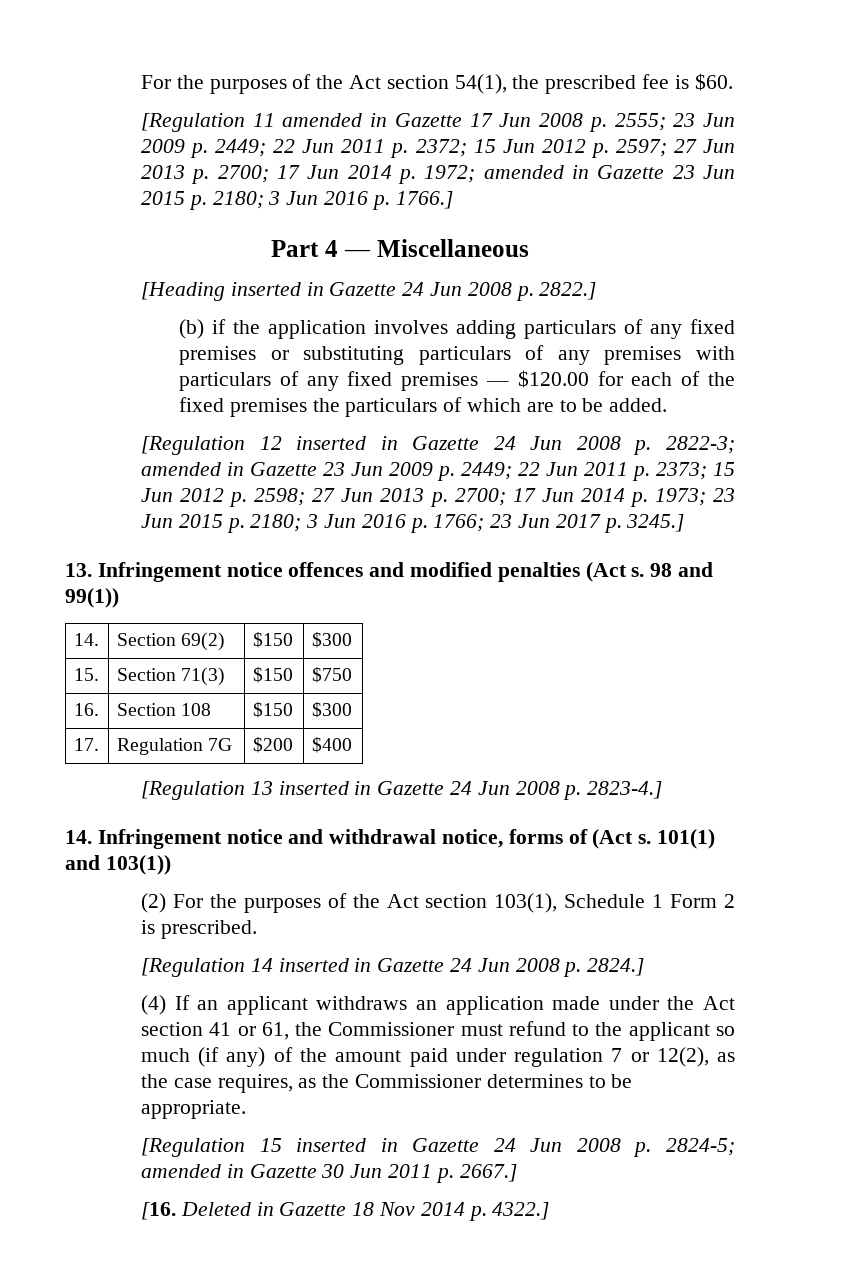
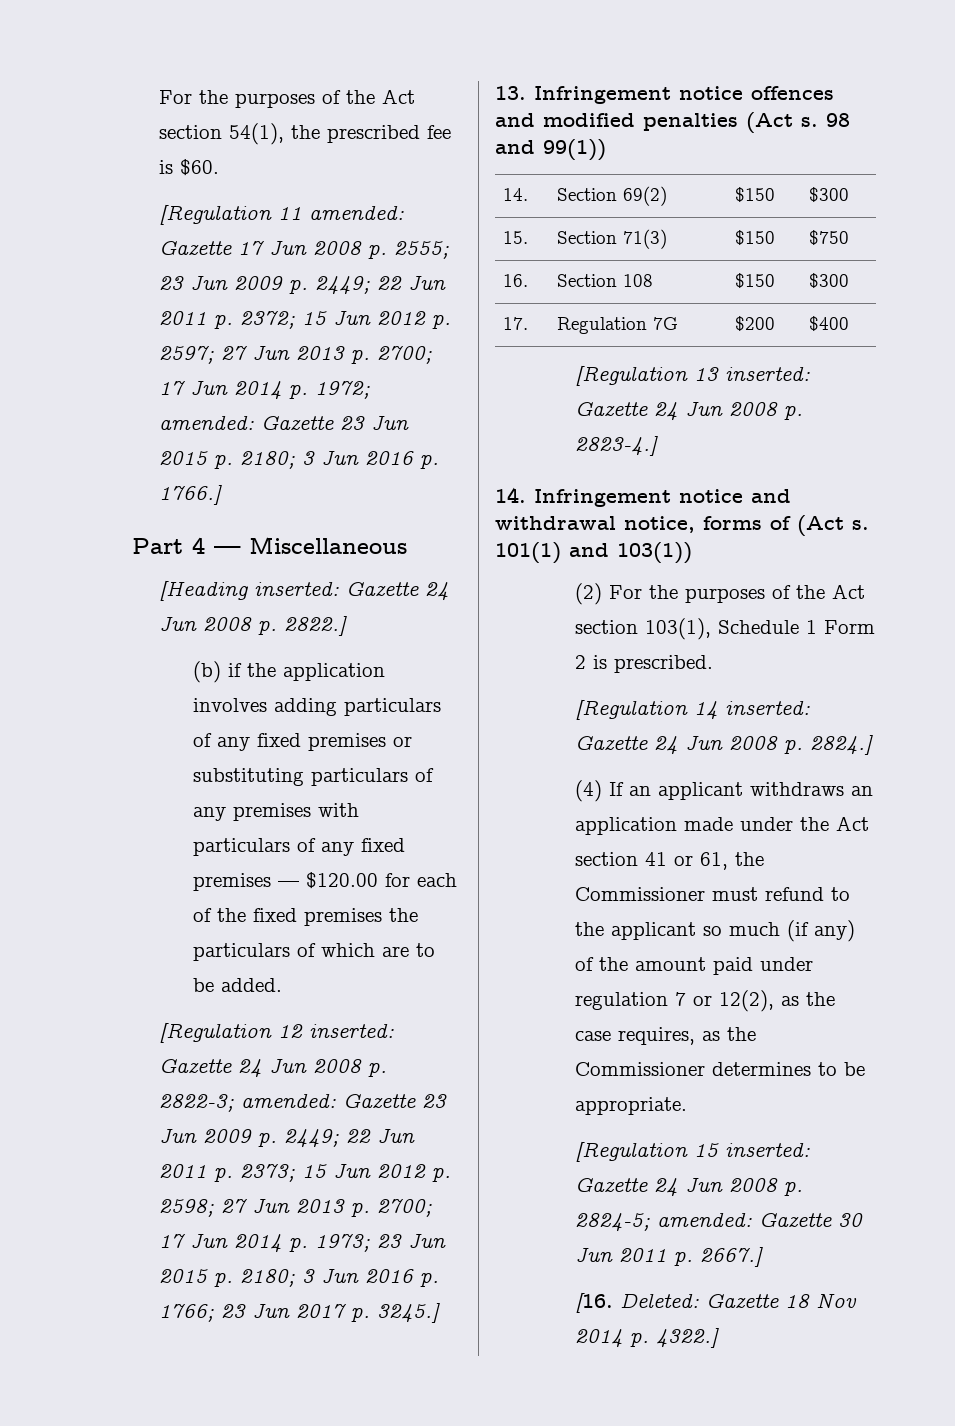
- [Regulation 11 amended in Gazette 17 Jun 2008 p. 2555; 23 Jun 2009 p. 2449; 22 Jun 2011 p. 2372; 15 Jun 2012 p. 2597; 27 Jun 2013 p. 2700; 17 Jun 2014 p. 1972; amended in Gazette 23 Jun 2015 p. 2180; 3 Jun 2016 p. 1766.]
+ [Regulation 11 amended: Gazette 17 Jun 2008 p. 2555; 23 Jun 2009 p. 2449; 22 Jun 2011 p. 2372; 15 Jun 2012 p. 2597; 27 Jun 2013 p. 2700; 17 Jun 2014 p. 1972; amended: Gazette 23 Jun 2015 p. 2180; 3 Jun 2016 p. 1766.]
- [Heading inserted in Gazette 24 Jun 2008 p. 2822.]
+ [Heading inserted: Gazette 24 Jun 2008 p. 2822.]
- [Regulation 12 inserted in Gazette 24 Jun 2008 p. 2822-3; amended in Gazette 23 Jun 2009 p. 2449; 22 Jun 2011 p. 2373; 15 Jun 2012 p. 2598; 27 Jun 2013 p. 2700; 17 Jun 2014 p. 1973; 23 Jun 2015 p. 2180; 3 Jun 2016 p. 1766; 23 Jun 2017 p. 3245.]
+ [Regulation 12 inserted: Gazette 24 Jun 2008 p. 2822-3; amended: Gazette 23 Jun 2009 p. 2449; 22 Jun 2011 p. 2373; 15 Jun 2012 p. 2598; 27 Jun 2013 p. 2700; 17 Jun 2014 p. 1973; 23 Jun 2015 p. 2180; 3 Jun 2016 p. 1766; 23 Jun 2017 p. 3245.]
- [Regulation 13 inserted in Gazette 24 Jun 2008 p. 2823-4.]
+ [Regulation 13 inserted: Gazette 24 Jun 2008 p. 2823-4.]
- [Regulation 14 inserted in Gazette 24 Jun 2008 p. 2824.]
+ [Regulation 14 inserted: Gazette 24 Jun 2008 p. 2824.]
- [Regulation 15 inserted in Gazette 24 Jun 2008 p. 2824-5; amended in Gazette 30 Jun 2011 p. 2667.]
+ [Regulation 15 inserted: Gazette 24 Jun 2008 p. 2824-5; amended: Gazette 30 Jun 2011 p. 2667.]
- [16. Deleted in Gazette 18 Nov 2014 p. 4322.]
+ [16. Deleted: Gazette 18 Nov 2014 p. 4322.]

